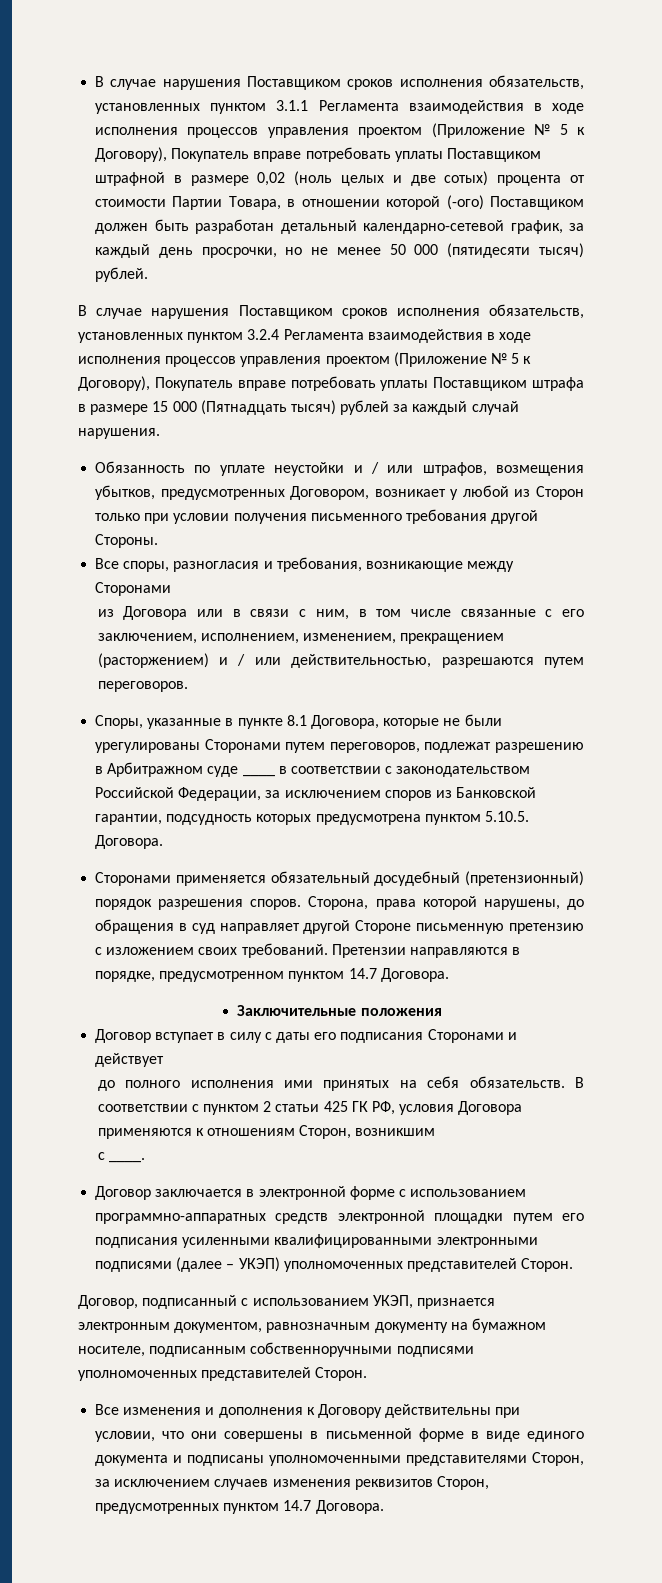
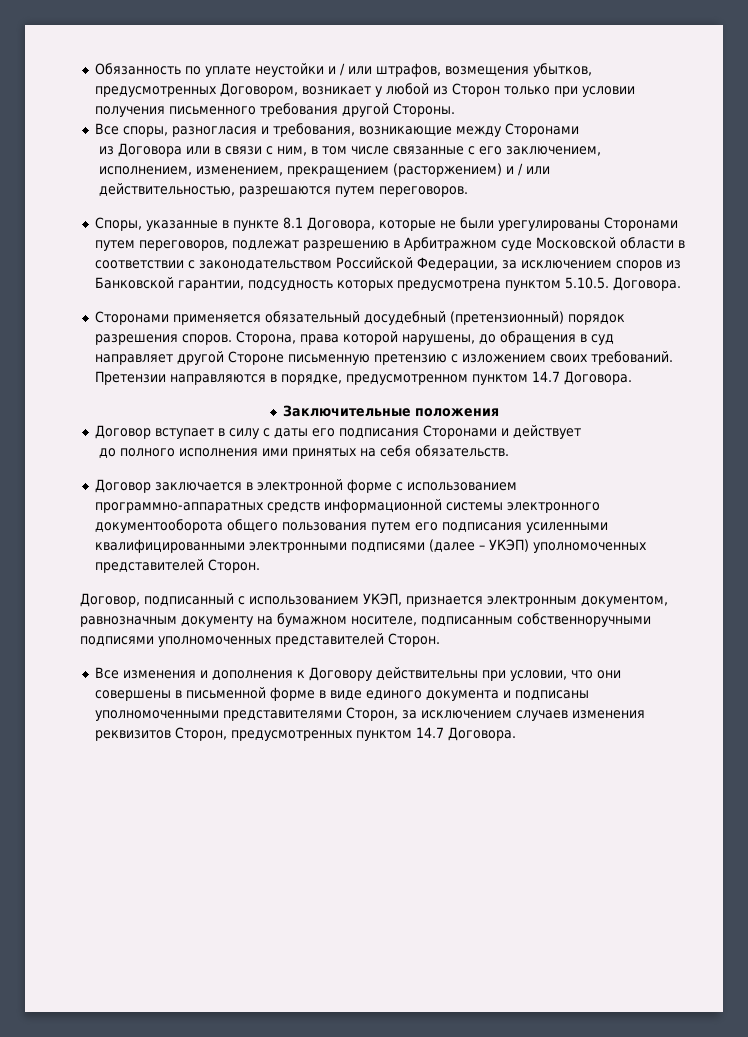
- В случае нарушения Поставщиком сроков исполнения обязательств, установленных пунктом 3.1.1 Регламента взаимодействия в ходе исполнения процессов управления проектом (Приложение № 5 к Договору), Покупатель вправе потребовать уплаты Поставщиком штрафной в размере 0,02 (ноль целых и две сотых) процента от стоимости Партии Товара, в отношении которой (-ого) Поставщиком должен быть разработан детальный календарно-сетевой график, за каждый день просрочки, но не менее 50 000 (пятидесяти тысяч) рублей.
- В случае нарушения Поставщиком сроков исполнения обязательств, установленных пунктом 3.2.4 Регламента взаимодействия в ходе исполнения процессов управления проектом (Приложение № 5 к Договору), Покупатель вправе потребовать уплаты Поставщиком штрафа в размере 15 000 (Пятнадцать тысяч) рублей за каждый случай нарушения.
- Споры, указанные в пункте 8.1 Договора, которые не были урегулированы Сторонами путем переговоров, подлежат разрешению в Арбитражном суде ____ в соответствии с законодательством Российской Федерации, за исключением споров из Банковской гарантии, подсудность которых предусмотрена пунктом 5.10.5. Договора.
+ Споры, указанные в пункте 8.1 Договора, которые не были урегулированы Сторонами путем переговоров, подлежат разрешению в Арбитражном суде Московской области в соответствии с законодательством Российской Федерации, за исключением споров из Банковской гарантии, подсудность которых предусмотрена пунктом 5.10.5. Договора.
- В соответствии с пунктом 2 статьи 425 ГК РФ, условия Договора применяются к отношениям Сторон, возникшим
- с ____.
- Договор заключается в электронной форме с использованием программно-аппаратных средств электронной площадки путем его подписания усиленными квалифицированными электронными подписями (далее – УКЭП) уполномоченных представителей Сторон.
+ Договор заключается в электронной форме с использованием программно-аппаратных средств информационной системы электронного документооборота общего пользования путем его подписания усиленными квалифицированными электронными подписями (далее – УКЭП) уполномоченных представителей Сторон.

